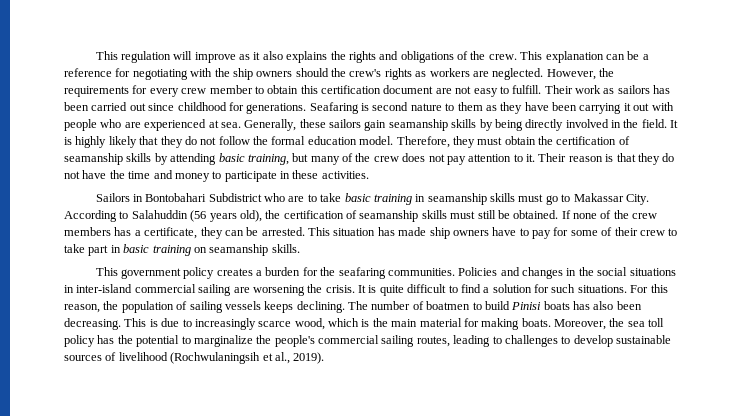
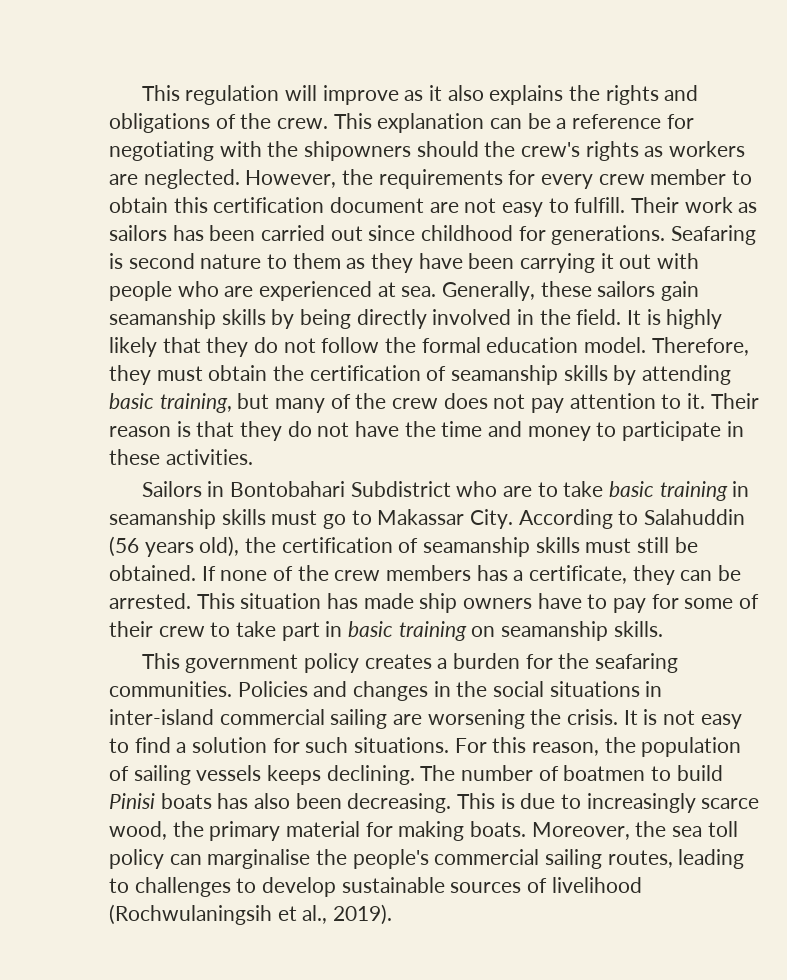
- This explanation can be a reference for negotiating with the ship owners should the crew's rights as workers are neglected.
+ This explanation can be a reference for negotiating with the shipowners should the crew's rights as workers are neglected.
- It is quite difficult to find a solution for such situations.
+ It is not easy to find a solution for such situations.
- This is due to increasingly scarce wood, which is the main material for making boats.
+ This is due to increasingly scarce wood, the primary material for making boats.
- Moreover, the sea toll policy has the potential to marginalize the people's commercial sailing routes, leading to challenges to develop sustainable sources of livelihood (Rochwulaningsih et al., 2019).
+ Moreover, the sea toll policy can marginalise the people's commercial sailing routes, leading to challenges to develop sustainable sources of livelihood (Rochwulaningsih et al., 2019).

